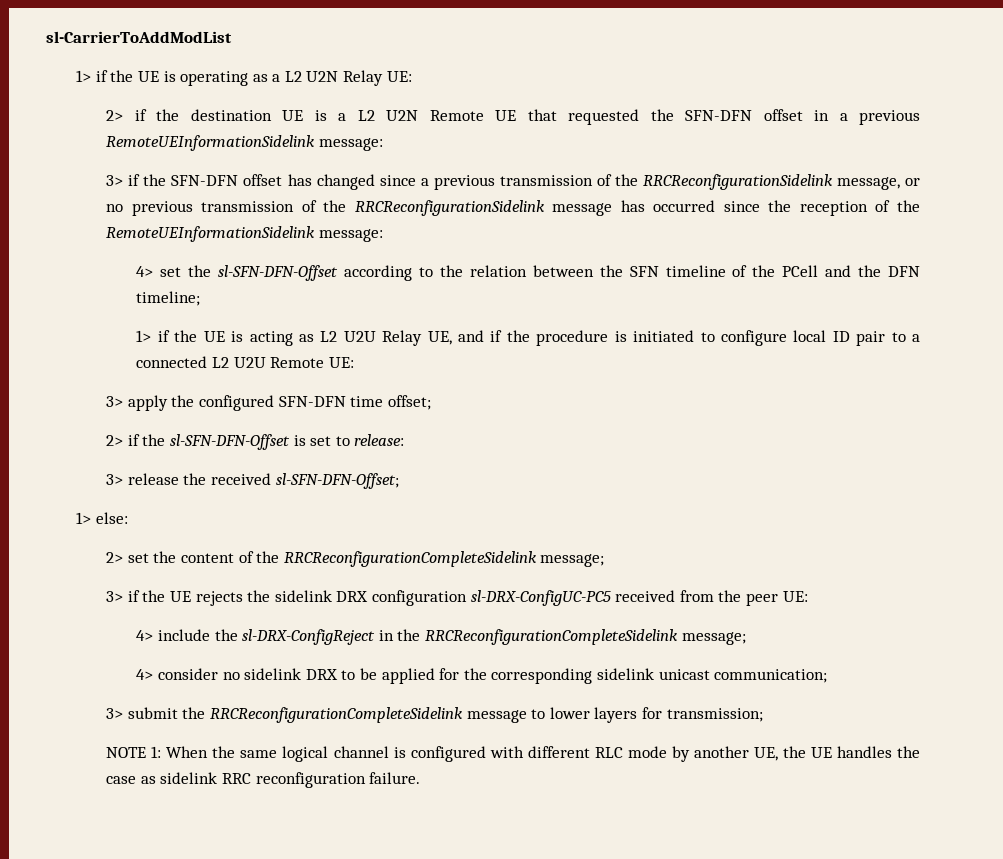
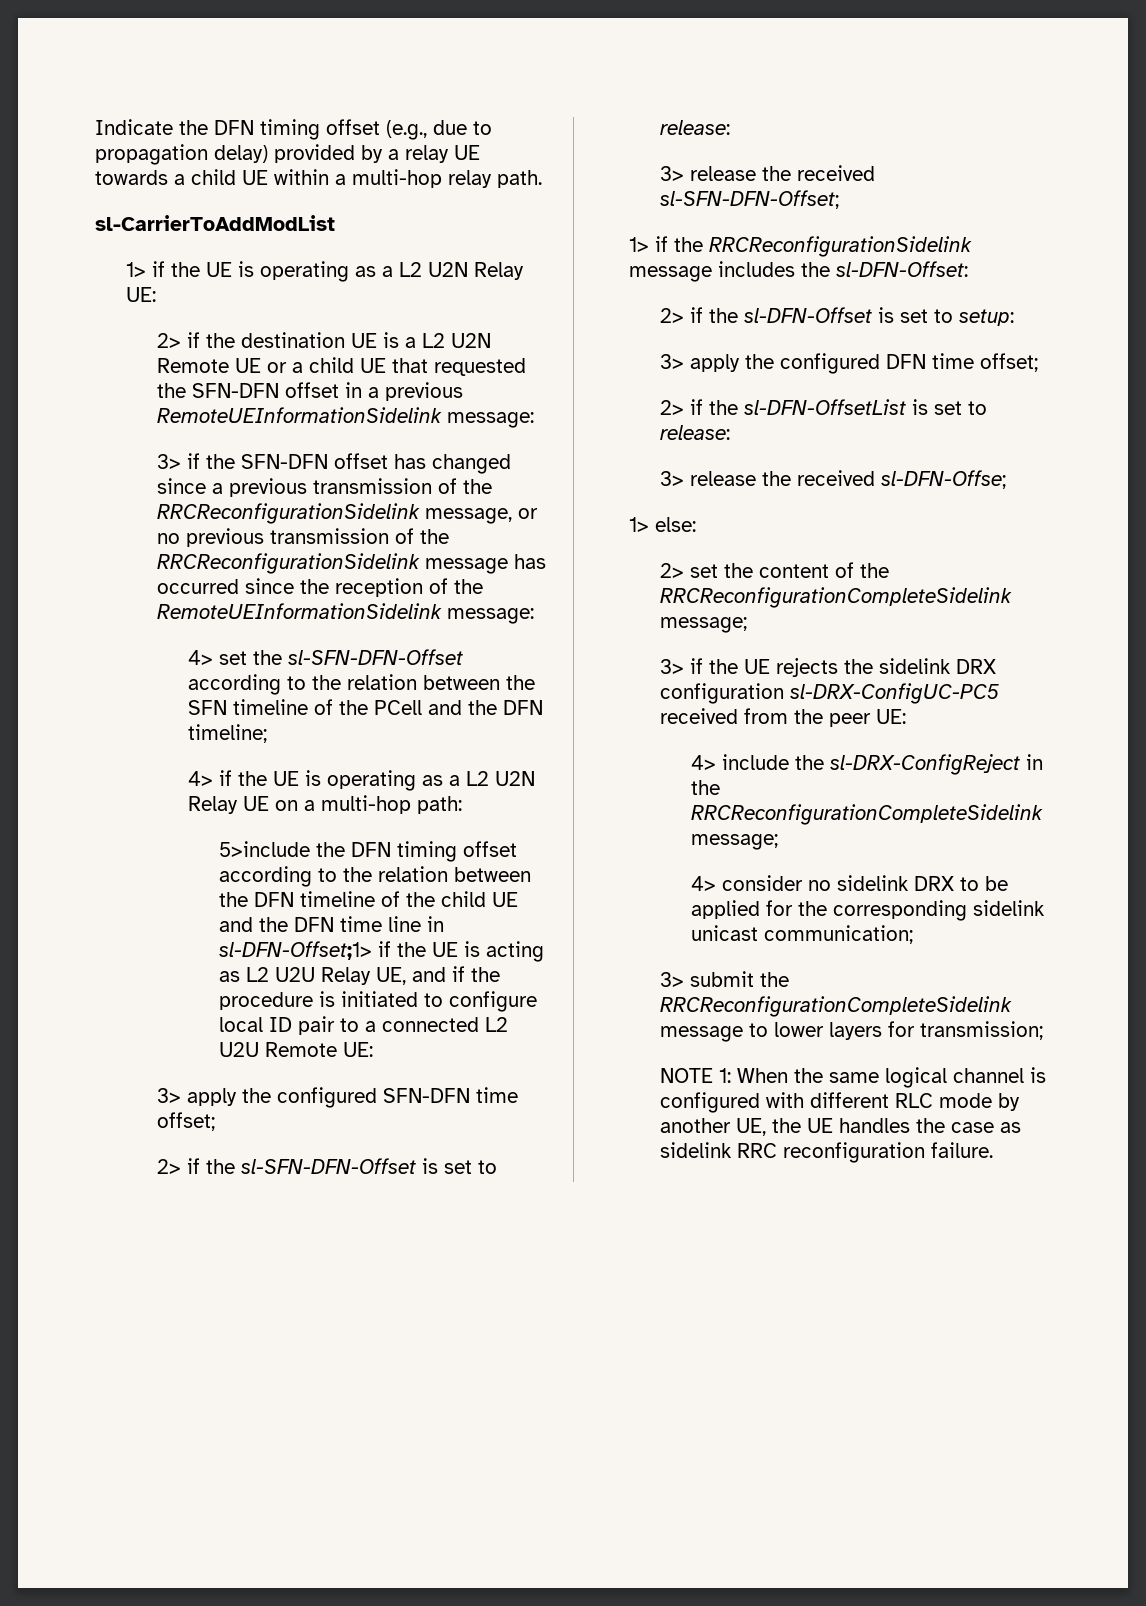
+ Indicate the DFN timing offset (e.g., due to propagation delay) provided by a relay UE towards a child UE within a multi-hop relay path.
- 2> if the destination UE is a L2 U2N Remote UE that requested the SFN-DFN offset in a previous RemoteUEInformationSidelink message:
+ 2> if the destination UE is a L2 U2N Remote UE or a child UE that requested the SFN-DFN offset in a previous RemoteUEInformationSidelink message:
- 1> if the UE is acting as L2 U2U Relay UE, and if the procedure is initiated to configure local ID pair to a connected L2 U2U Remote UE:
+ 4> if the UE is operating as a L2 U2N Relay UE on a multi-hop path:
+ 5>include the DFN timing offset according to the relation between the DFN timeline of the child UE and the DFN time line in sl-DFN-Offset;1> if the UE is acting as L2 U2U Relay UE, and if the procedure is initiated to configure local ID pair to a connected L2 U2U Remote UE:
+ 1> if the RRCReconfigurationSidelink message includes the sl-DFN-Offset:
+ 2> if the sl-DFN-Offset is set to setup:
+ 3> apply the configured DFN time offset;
+ 2> if the sl-DFN-OffsetList is set to release:
+ 3> release the received sl-DFN-Offse;

